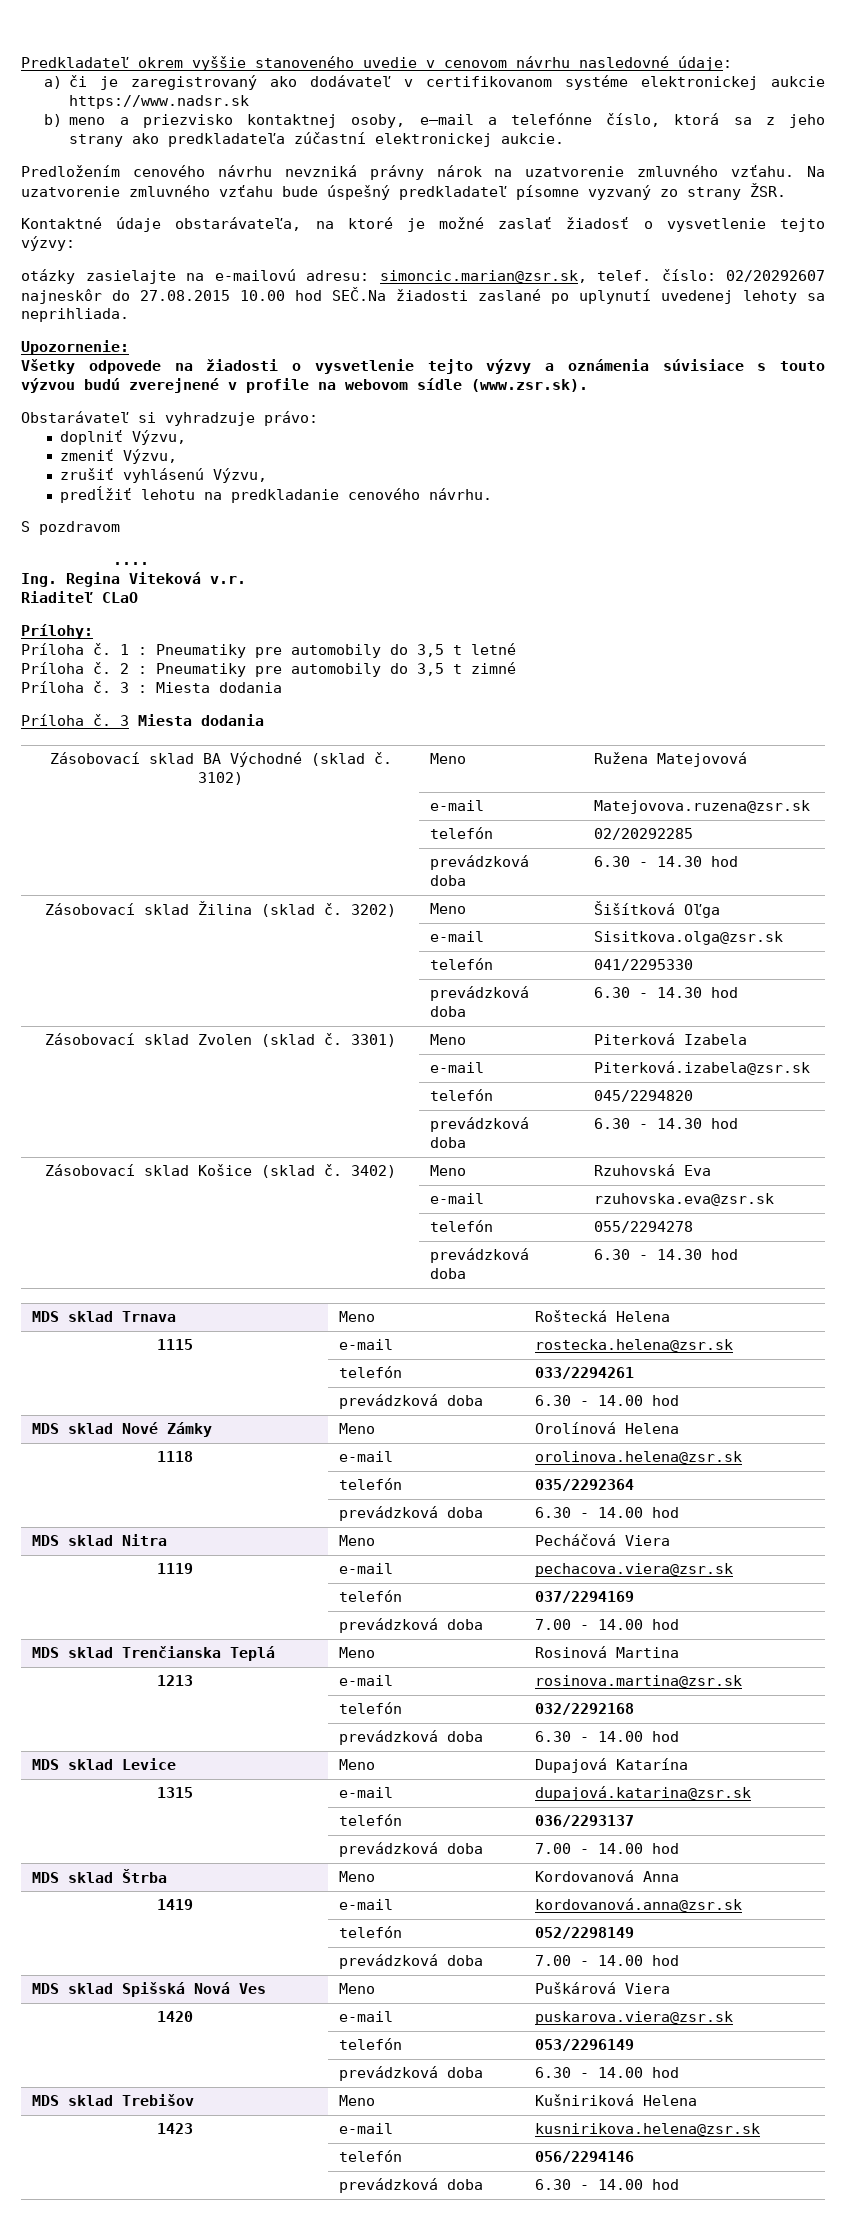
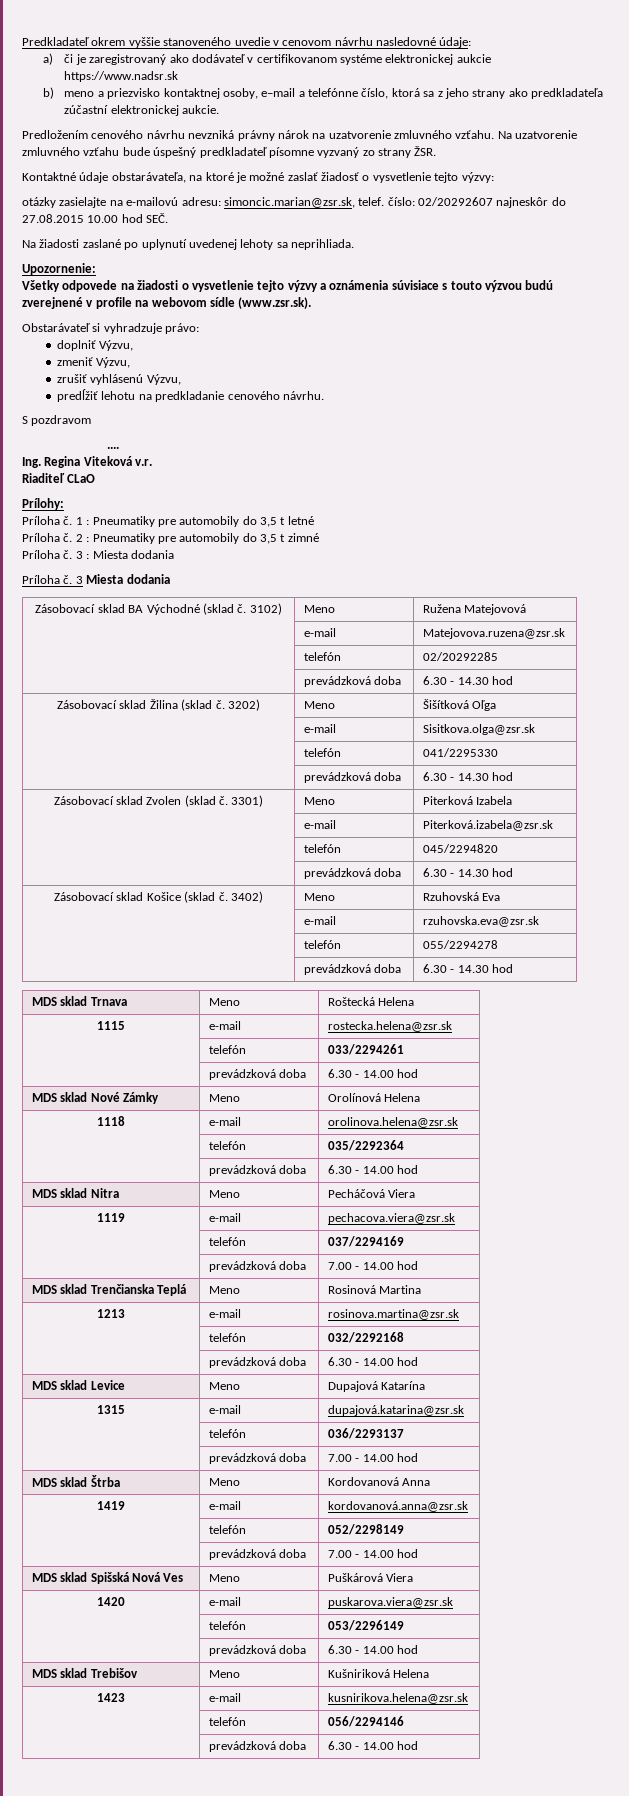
- otázky zasielajte na e-mailovú adresu: simoncic.marian@zsr.sk, telef. číslo: 02/20292607 najneskôr do 27.08.2015 10.00 hod SEČ.Na žiadosti zaslané po uplynutí uvedenej lehoty sa neprihliada.
+ otázky zasielajte na e-mailovú adresu: simoncic.marian@zsr.sk, telef. číslo: 02/20292607 najneskôr do 27.08.2015 10.00 hod SEČ.
+ Na žiadosti zaslané po uplynutí uvedenej lehoty sa neprihliada.

